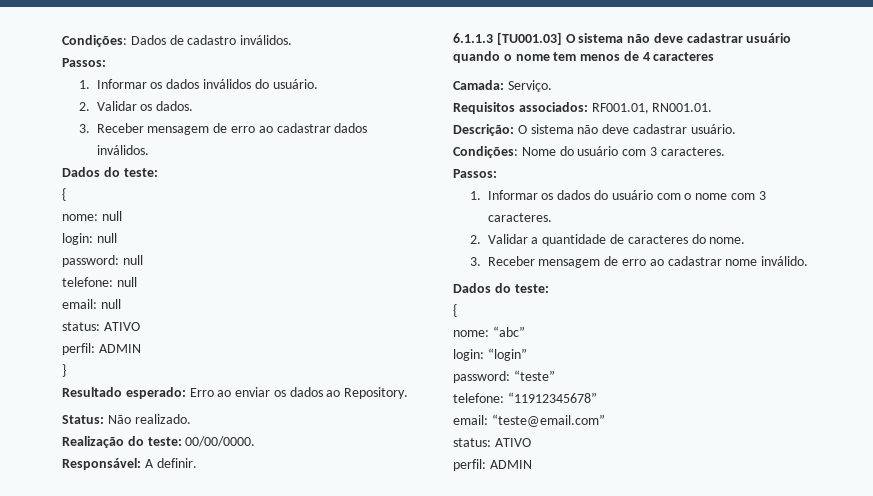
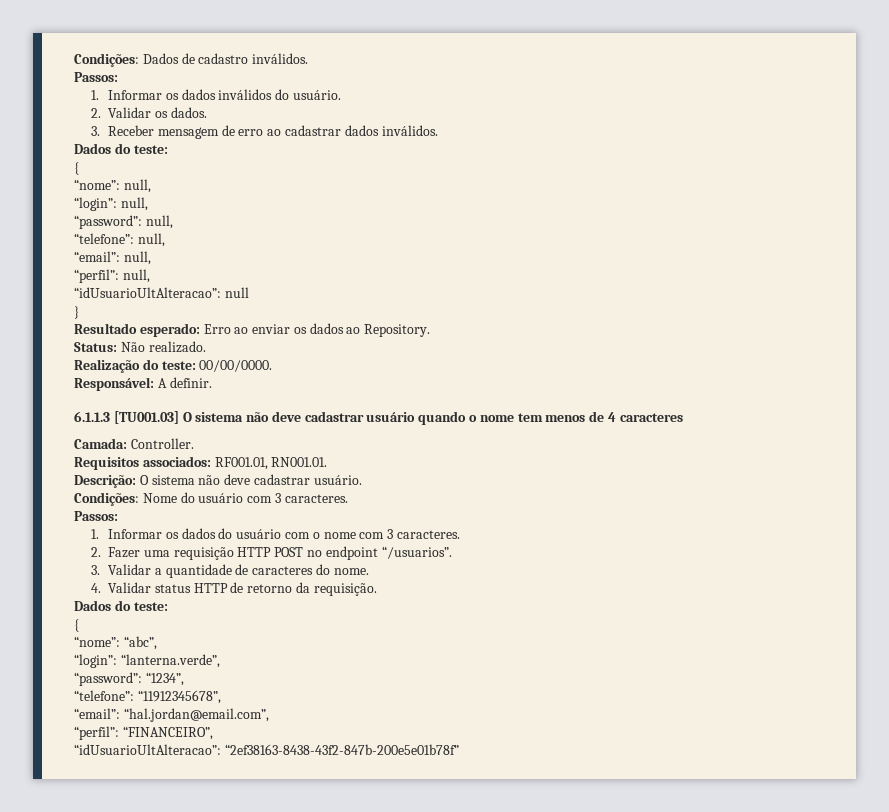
- nome: null
- login: null
- password: null
- telefone: null
- email: null
- status: ATIVO
- perfil: ADMIN
+ “nome”: null,
+ “login”: null,
+ “password”: null,
+ “telefone”: null,
+ “email”: null,
+ “perfil”: null,
+ “idUsuarioUltAlteracao”: null
- Camada: Serviço.
+ Camada: Controller.
- 2. Validar a quantidade de caracteres do nome.
+ 2. Fazer uma requisição HTTP POST no endpoint “/usuarios”.
+ 3. Validar a quantidade de caracteres do nome.
- 3. Receber mensagem de erro ao cadastrar nome inválido.
+ 4. Validar status HTTP de retorno da requisição.
  Dados do teste:
  {
- nome: “abc”
- login: “login”
- password: “teste”
- telefone: “11912345678”
- email: “teste@email.com”
- status: ATIVO
- perfil: ADMIN
+ “nome”: “abc”,
+ “login”: “lanterna.verde”,
+ “password”: “1234”,
+ “telefone”: “11912345678”,
+ “email”: “hal.jordan@email.com”,
+ “perfil”: “FINANCEIRO”,
+ “idUsuarioUltAlteracao”: “2ef38163-8438-43f2-847b-200e5e01b78f”

